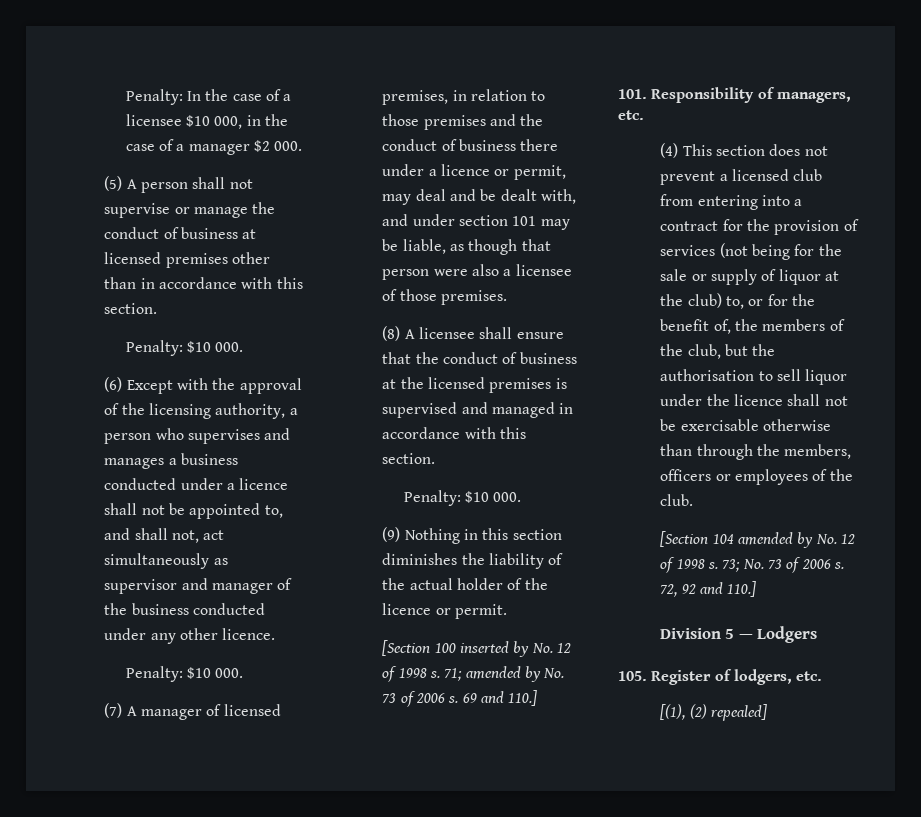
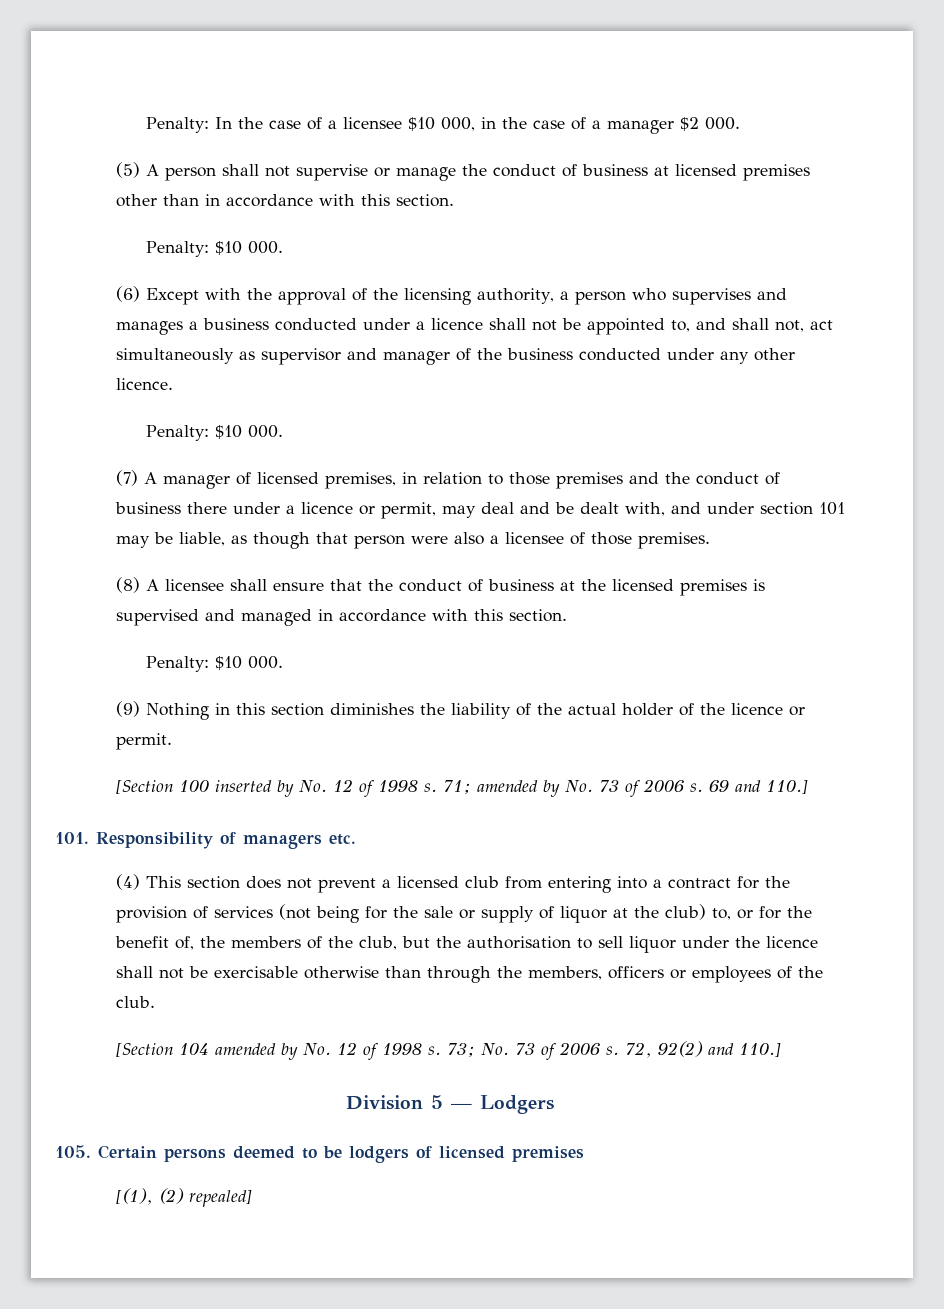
- 101. Responsibility of managers, etc.
+ 101. Responsibility of managers etc.
- 72, 92 and 110.]
+ 72, 92(2) and 110.]
- 105. Register of lodgers, etc.
+ 105. Certain persons deemed to be lodgers of licensed premises

